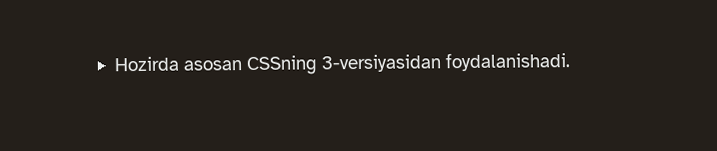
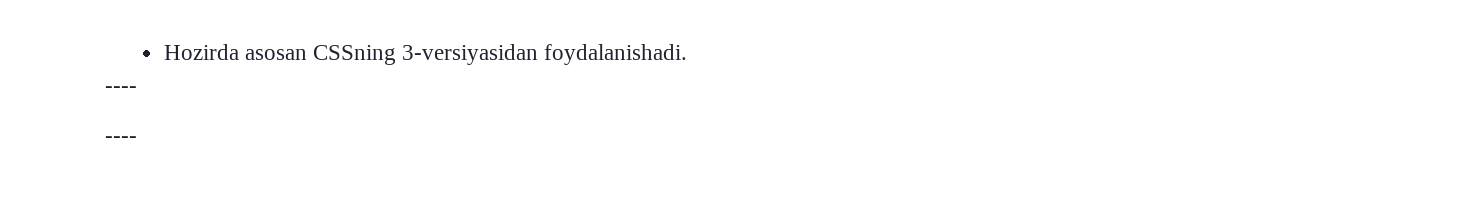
  Hozirda asosan CSSning 3-versiyasidan foydalanishadi.
+ ----
+ ----

